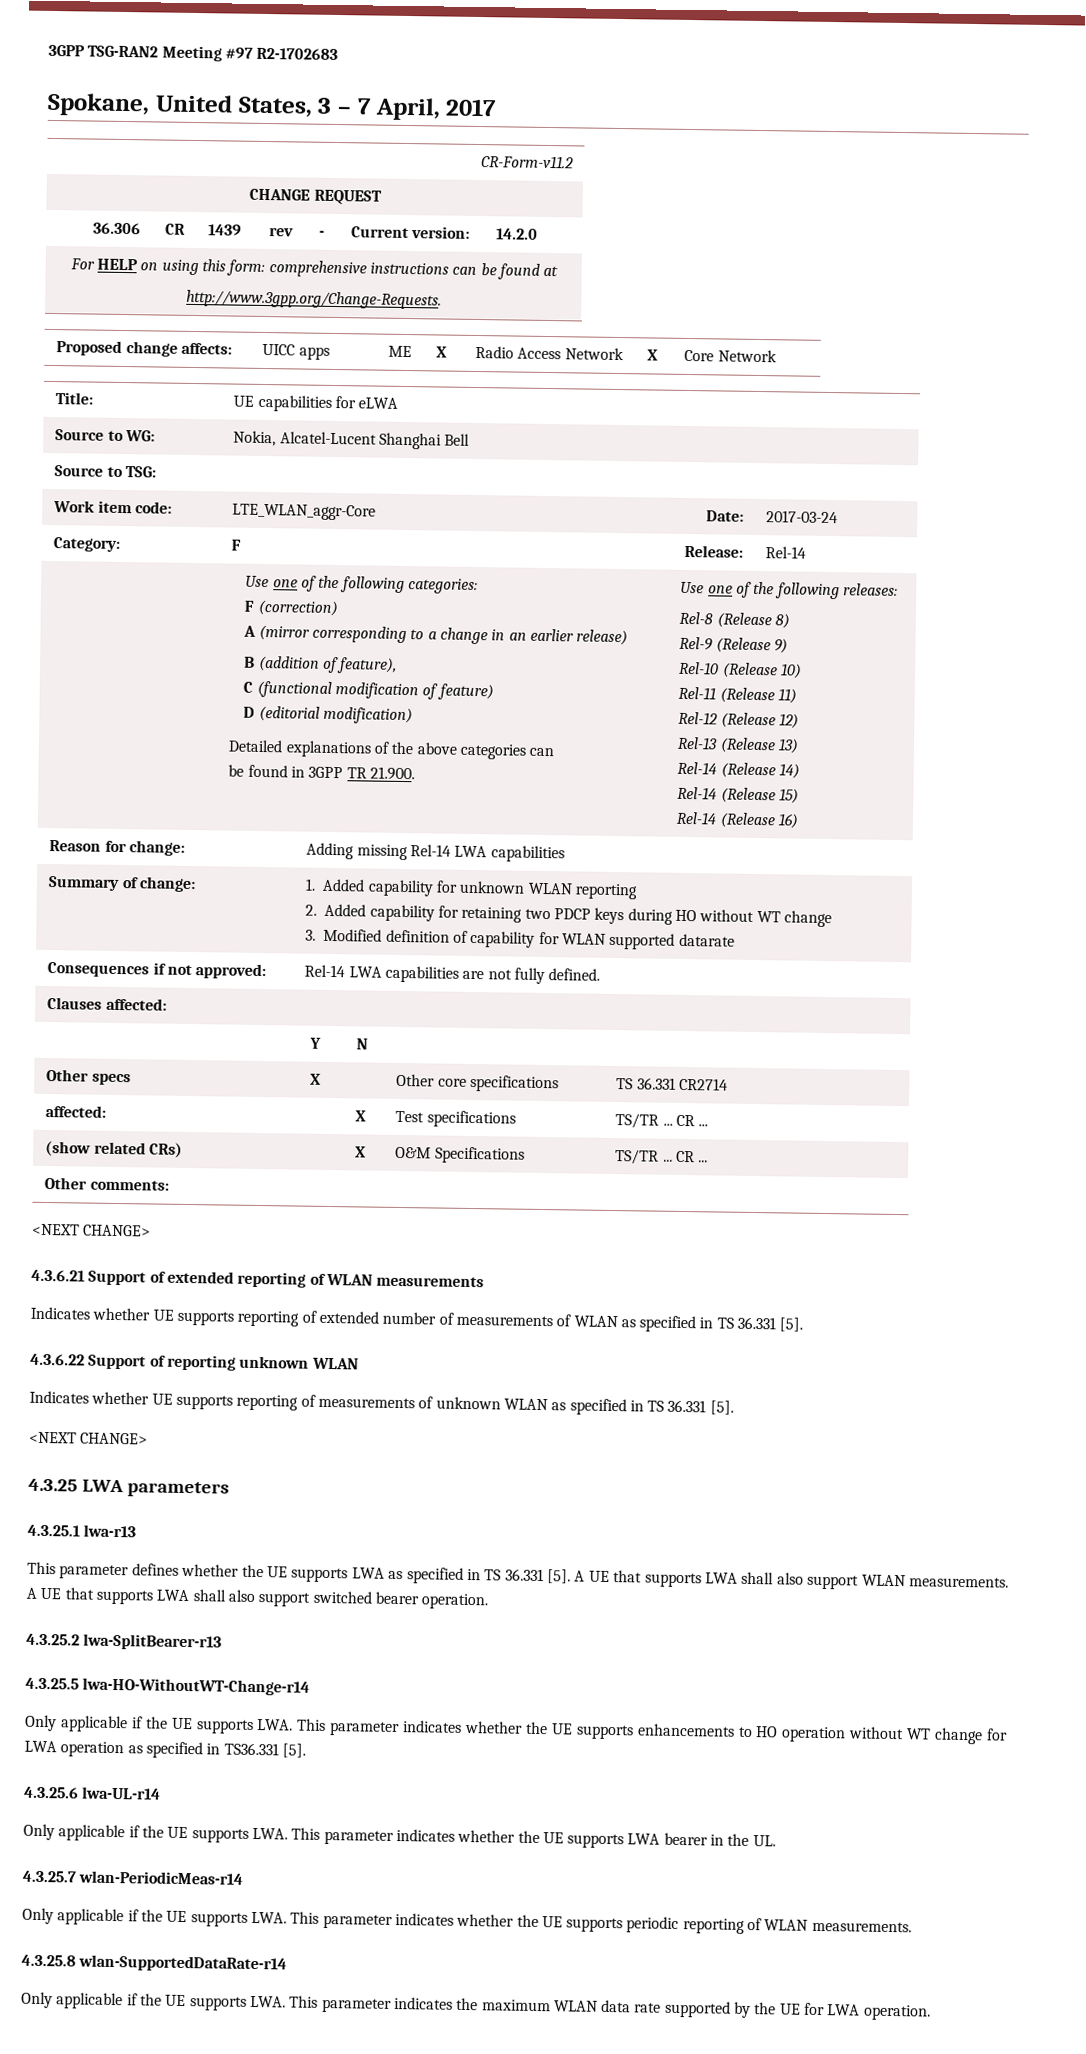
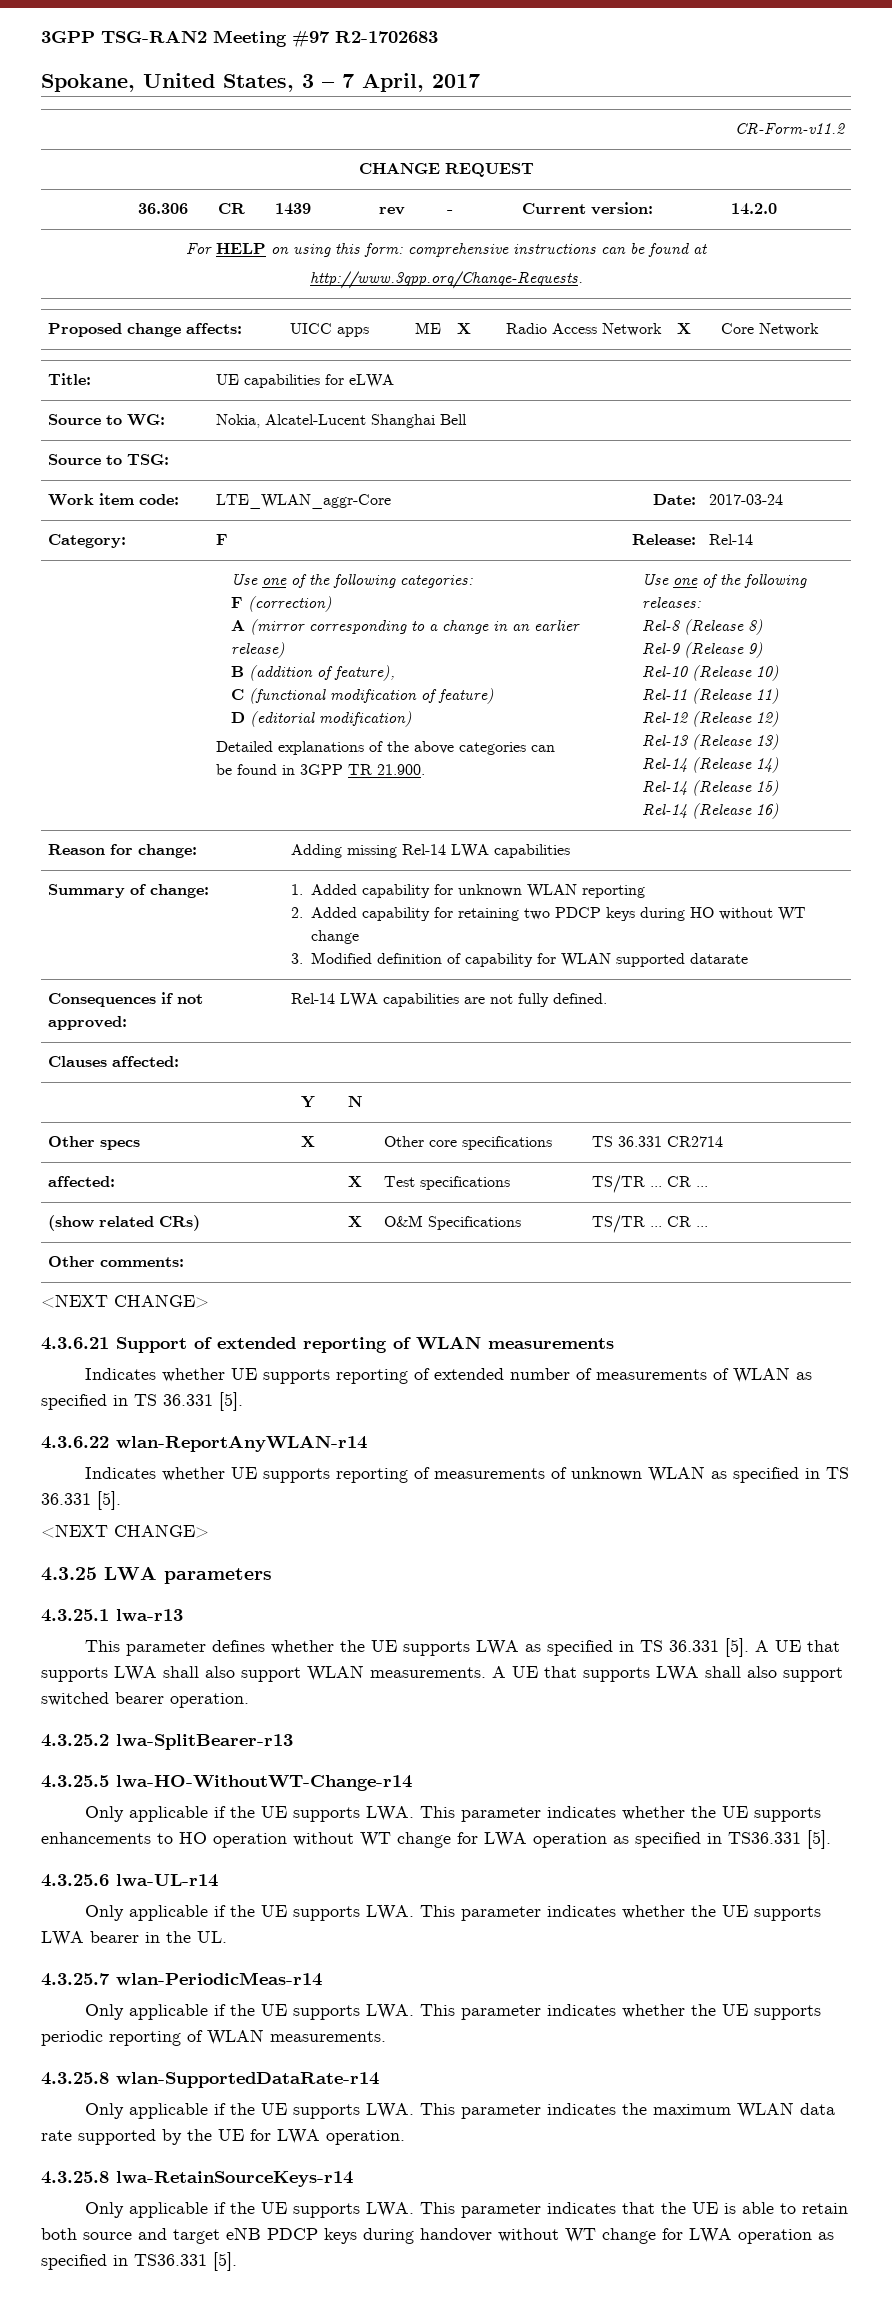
- 4.3.6.22 Support of reporting unknown WLAN
+ 4.3.6.22 wlan-ReportAnyWLAN-r14
+ 4.3.25.8 lwa-RetainSourceKeys-r14
+ Only applicable if the UE supports LWA. This parameter indicates that the UE is able to retain both source and target eNB PDCP keys during handover without WT change for LWA operation as specified in TS36.331 [5].

